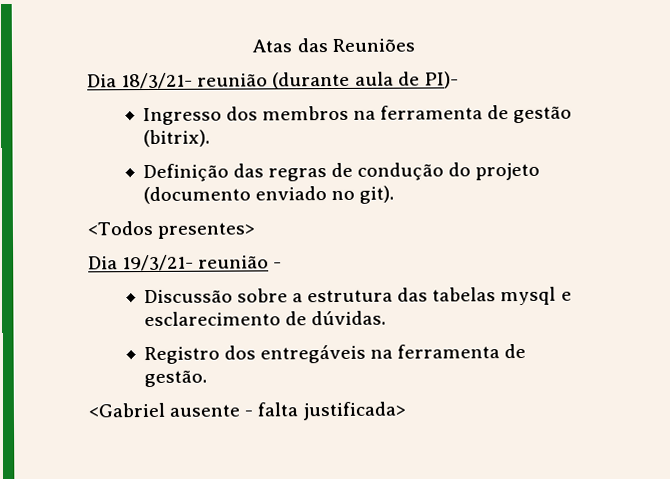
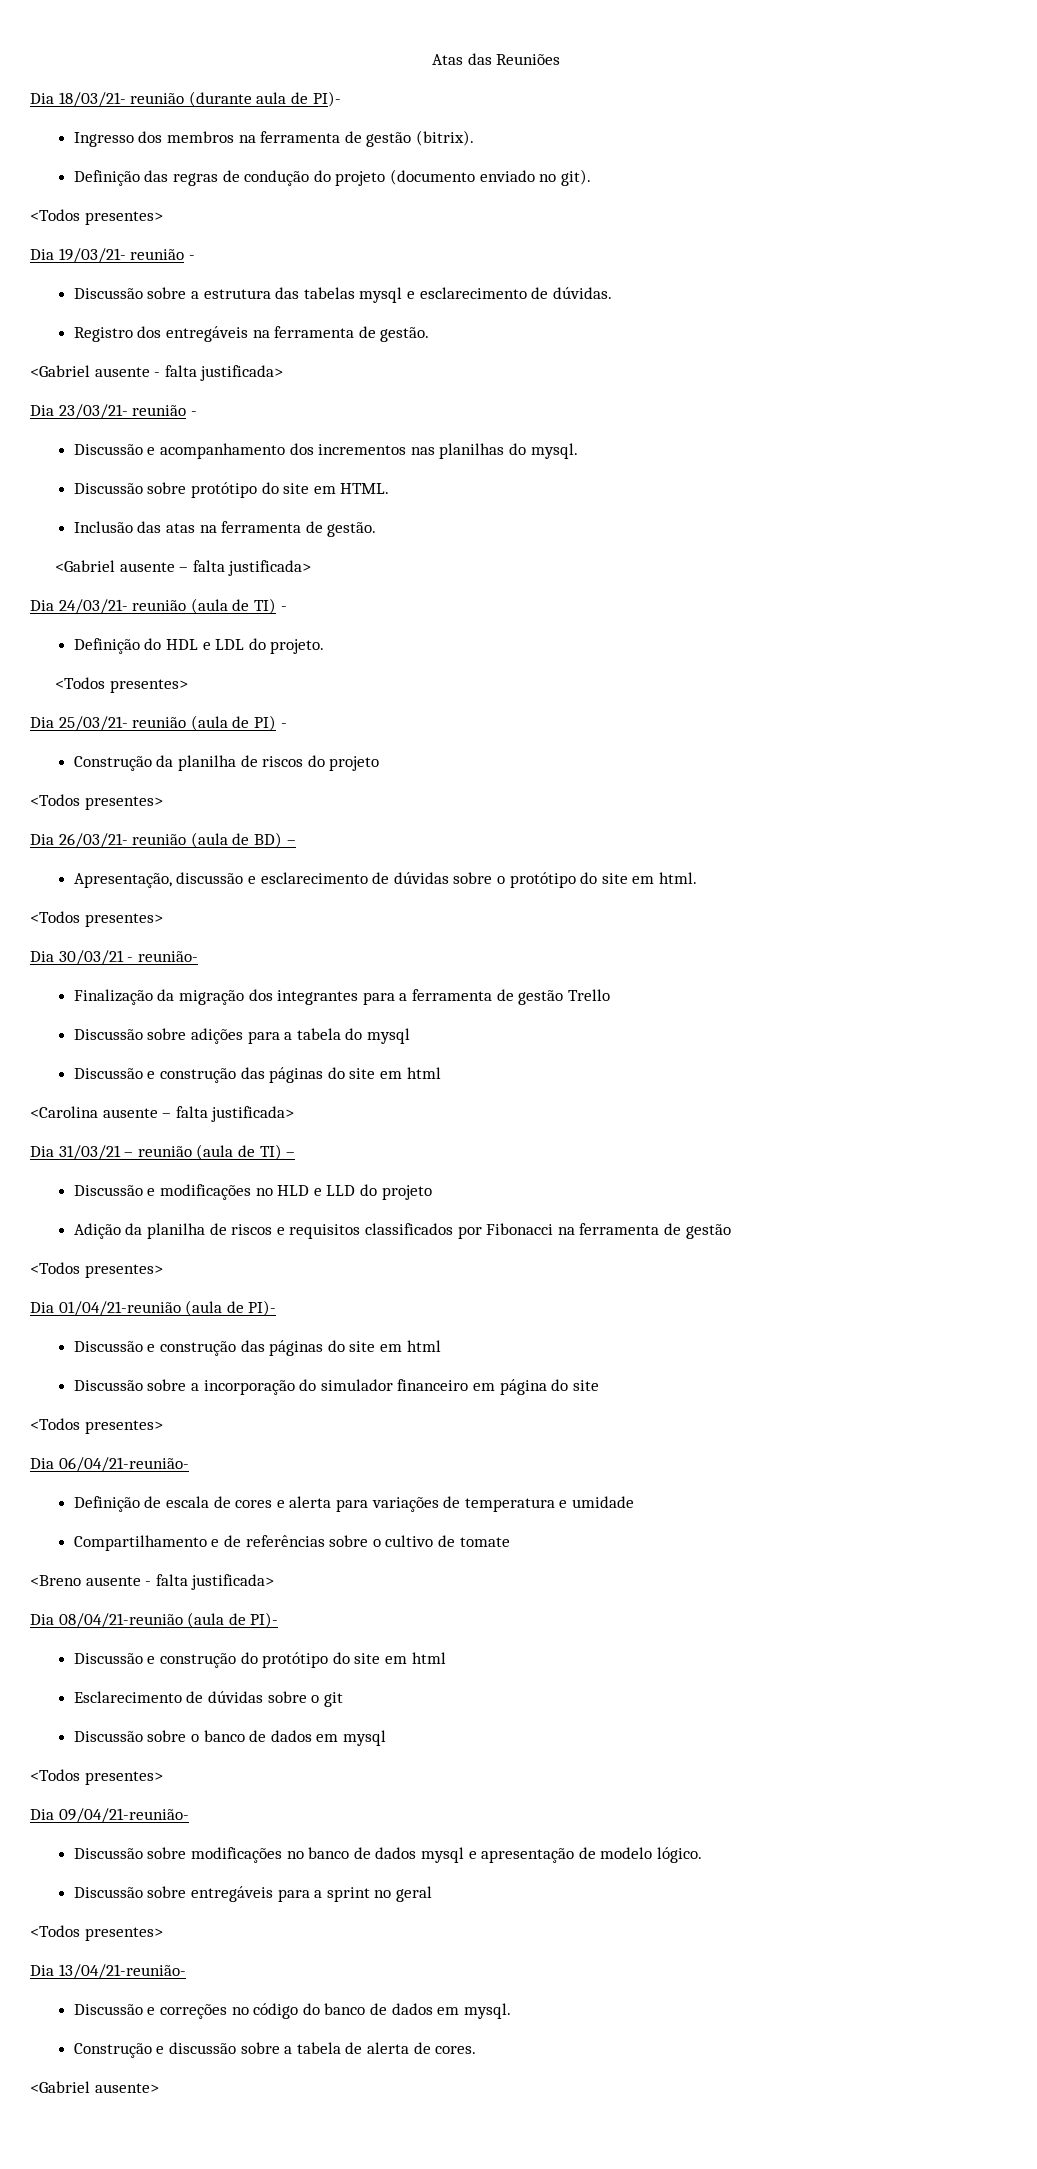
- Dia 18/3/21- reunião (durante aula de PI)-
+ Dia 18/03/21- reunião (durante aula de PI)-
- Dia 19/3/21- reunião -
+ Dia 19/03/21- reunião -
+ Dia 23/03/21- reunião -
+ Discussão e acompanhamento dos incrementos nas planilhas do mysql.
+ Discussão sobre protótipo do site em HTML.
+ Inclusão das atas na ferramenta de gestão.
+ <Gabriel ausente – falta justificada>
+ Dia 24/03/21- reunião (aula de TI) -
+ Definição do HDL e LDL do projeto.
+ <Todos presentes>
+ Dia 25/03/21- reunião (aula de PI) -
+ Construção da planilha de riscos do projeto
+ <Todos presentes>
+ Dia 26/03/21- reunião (aula de BD) –
+ Apresentação, discussão e esclarecimento de dúvidas sobre o protótipo do site em html.
+ <Todos presentes>
+ Dia 30/03/21 - reunião-
+ Finalização da migração dos integrantes para a ferramenta de gestão Trello
+ Discussão sobre adições para a tabela do mysql
+ Discussão e construção das páginas do site em html
+ <Carolina ausente – falta justificada>
+ Dia 31/03/21 – reunião (aula de TI) –
+ Discussão e modificações no HLD e LLD do projeto
+ Adição da planilha de riscos e requisitos classificados por Fibonacci na ferramenta de gestão
+ <Todos presentes>
+ Dia 01/04/21-reunião (aula de PI)-
+ Discussão e construção das páginas do site em html
+ Discussão sobre a incorporação do simulador financeiro em página do site
+ <Todos presentes>
+ Dia 06/04/21-reunião-
+ Definição de escala de cores e alerta para variações de temperatura e umidade
+ Compartilhamento e de referências sobre o cultivo de tomate
+ <Breno ausente - falta justificada>
+ Dia 08/04/21-reunião (aula de PI)-
+ Discussão e construção do protótipo do site em html
+ Esclarecimento de dúvidas sobre o git
+ Discussão sobre o banco de dados em mysql
+ <Todos presentes>
+ Dia 09/04/21-reunião-
+ Discussão sobre modificações no banco de dados mysql e apresentação de modelo lógico.
+ Discussão sobre entregáveis para a sprint no geral
+ <Todos presentes>
+ Dia 13/04/21-reunião-
+ Discussão e correções no código do banco de dados em mysql.
+ Construção e discussão sobre a tabela de alerta de cores.
+ <Gabriel ausente>

